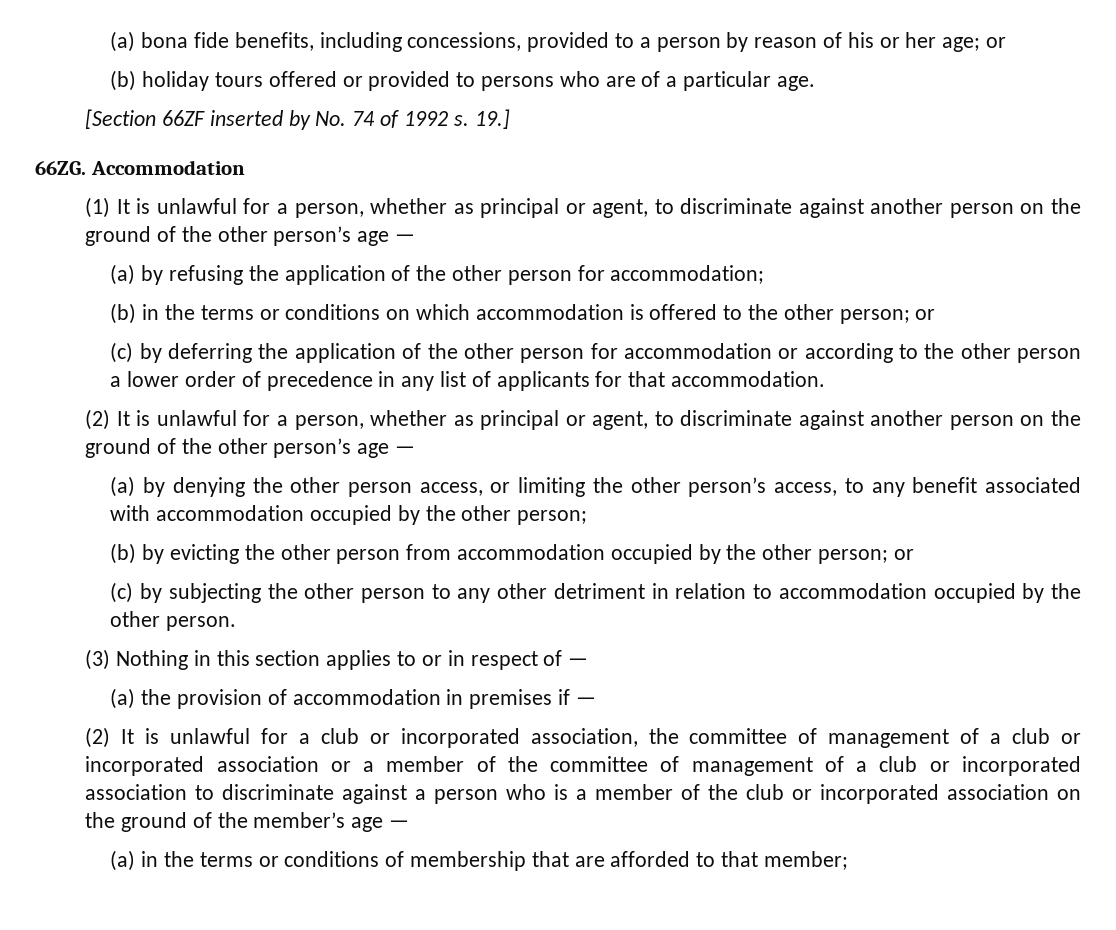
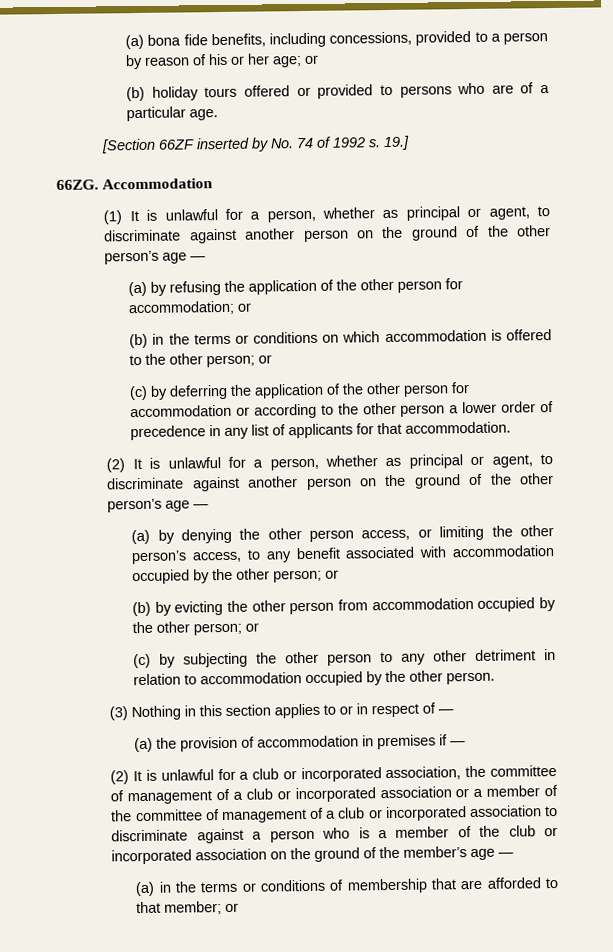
- (a) by refusing the application of the other person for accommodation;
+ (a) by refusing the application of the other person for accommodation; or
- (a) by denying the other person access, or limiting the other person’s access, to any benefit associated with accommodation occupied by the other person;
+ (a) by denying the other person access, or limiting the other person’s access, to any benefit associated with accommodation occupied by the other person; or
- (a) in the terms or conditions of membership that are afforded to that member;
+ (a) in the terms or conditions of membership that are afforded to that member; or

